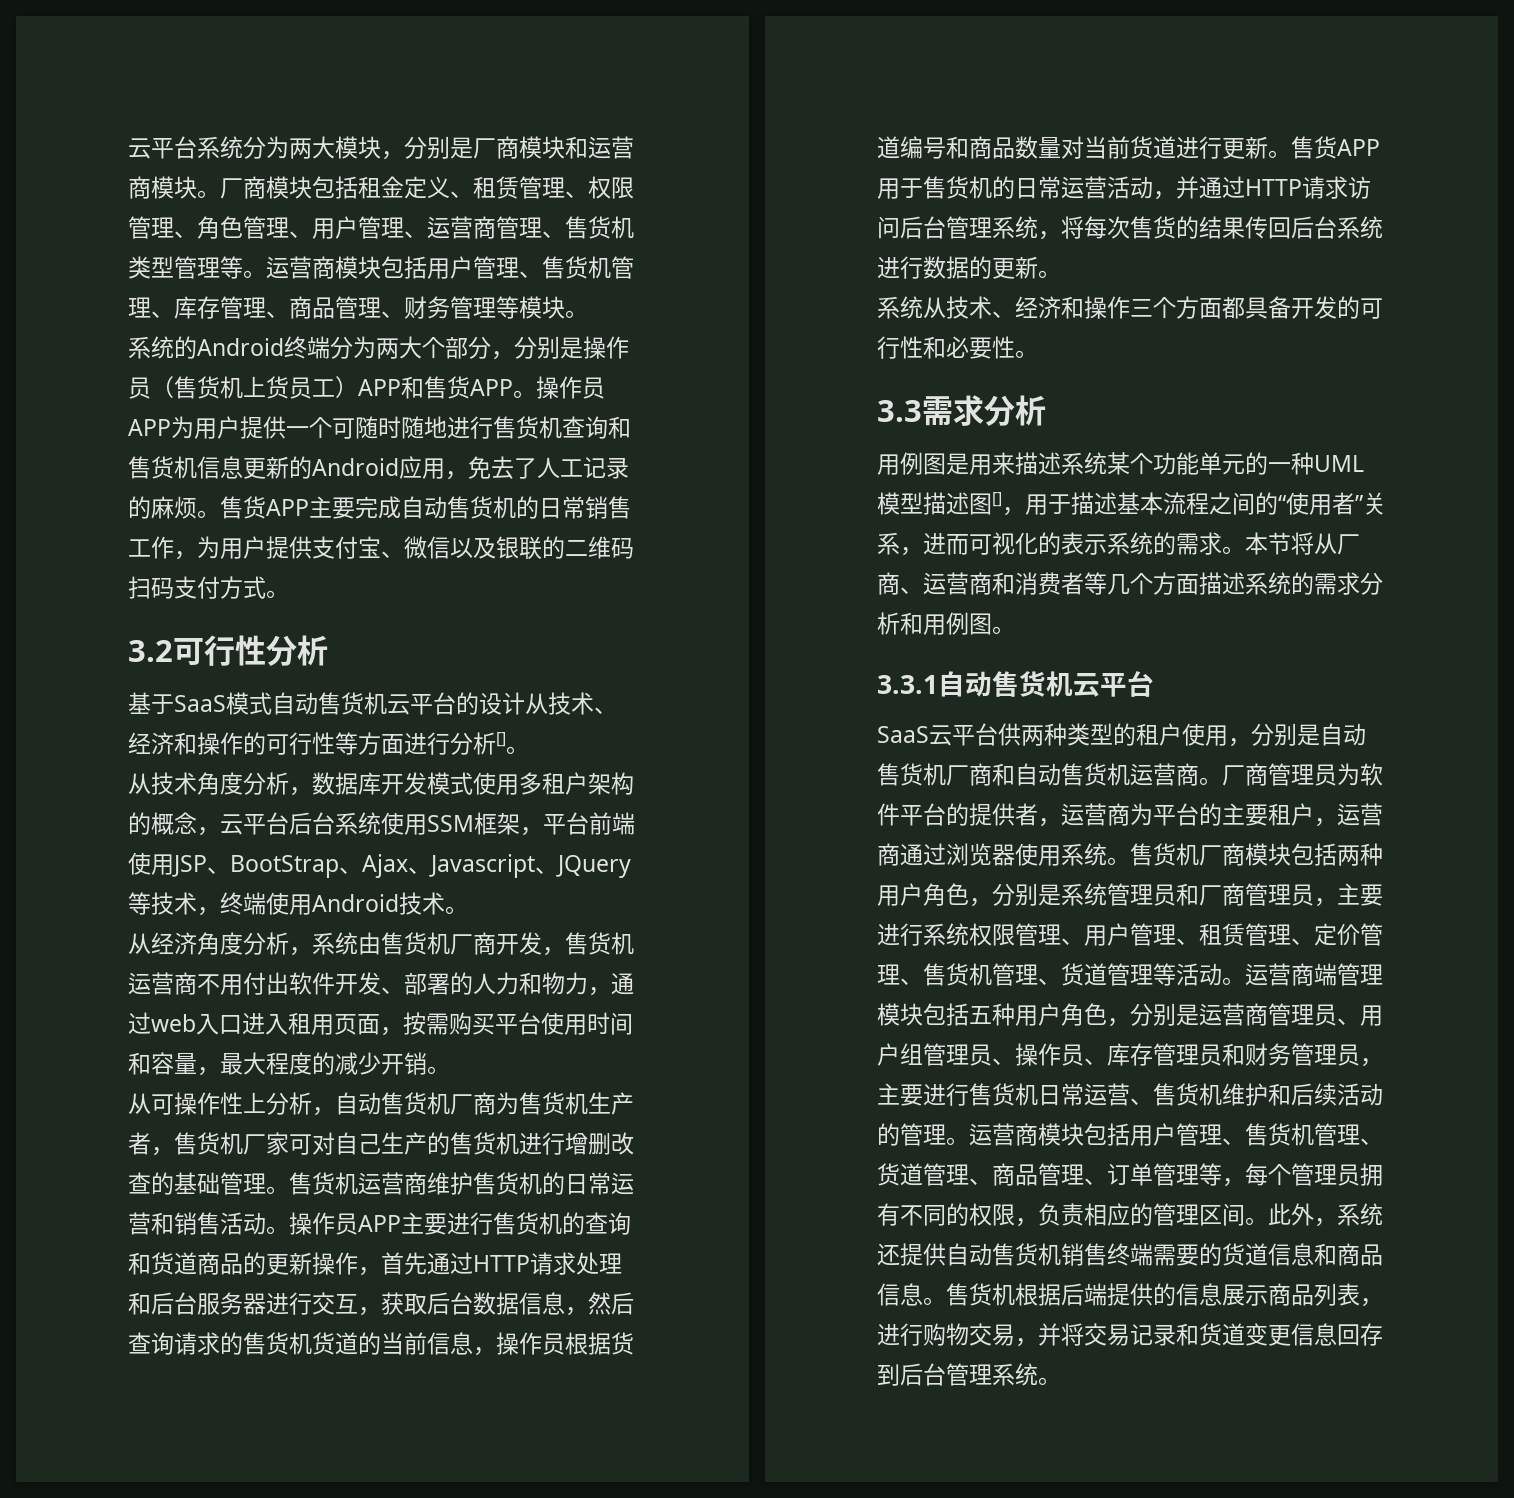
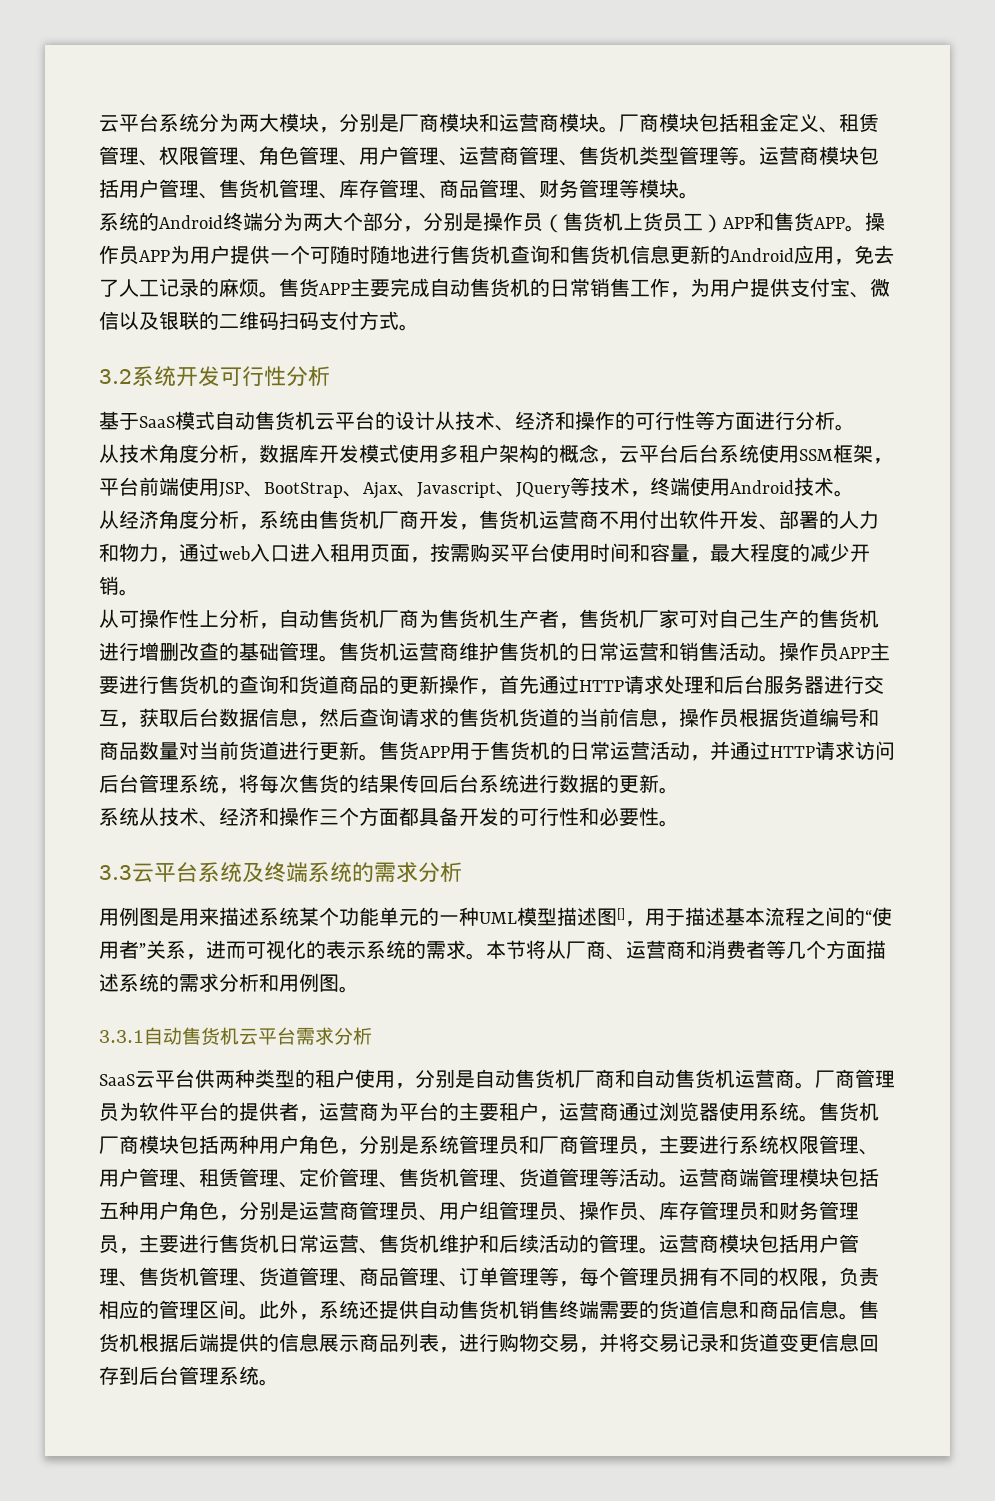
- 3.2可行性分析
+ 3.2系统开发可行性分析
- 基于SaaS模式自动售货机云平台的设计从技术、经济和操作的可行性等方面进行分析[]。
+ 基于SaaS模式自动售货机云平台的设计从技术、经济和操作的可行性等方面进行分析。
- 3.3需求分析
+ 3.3云平台系统及终端系统的需求分析
- 3.3.1自动售货机云平台
+ 3.3.1自动售货机云平台需求分析

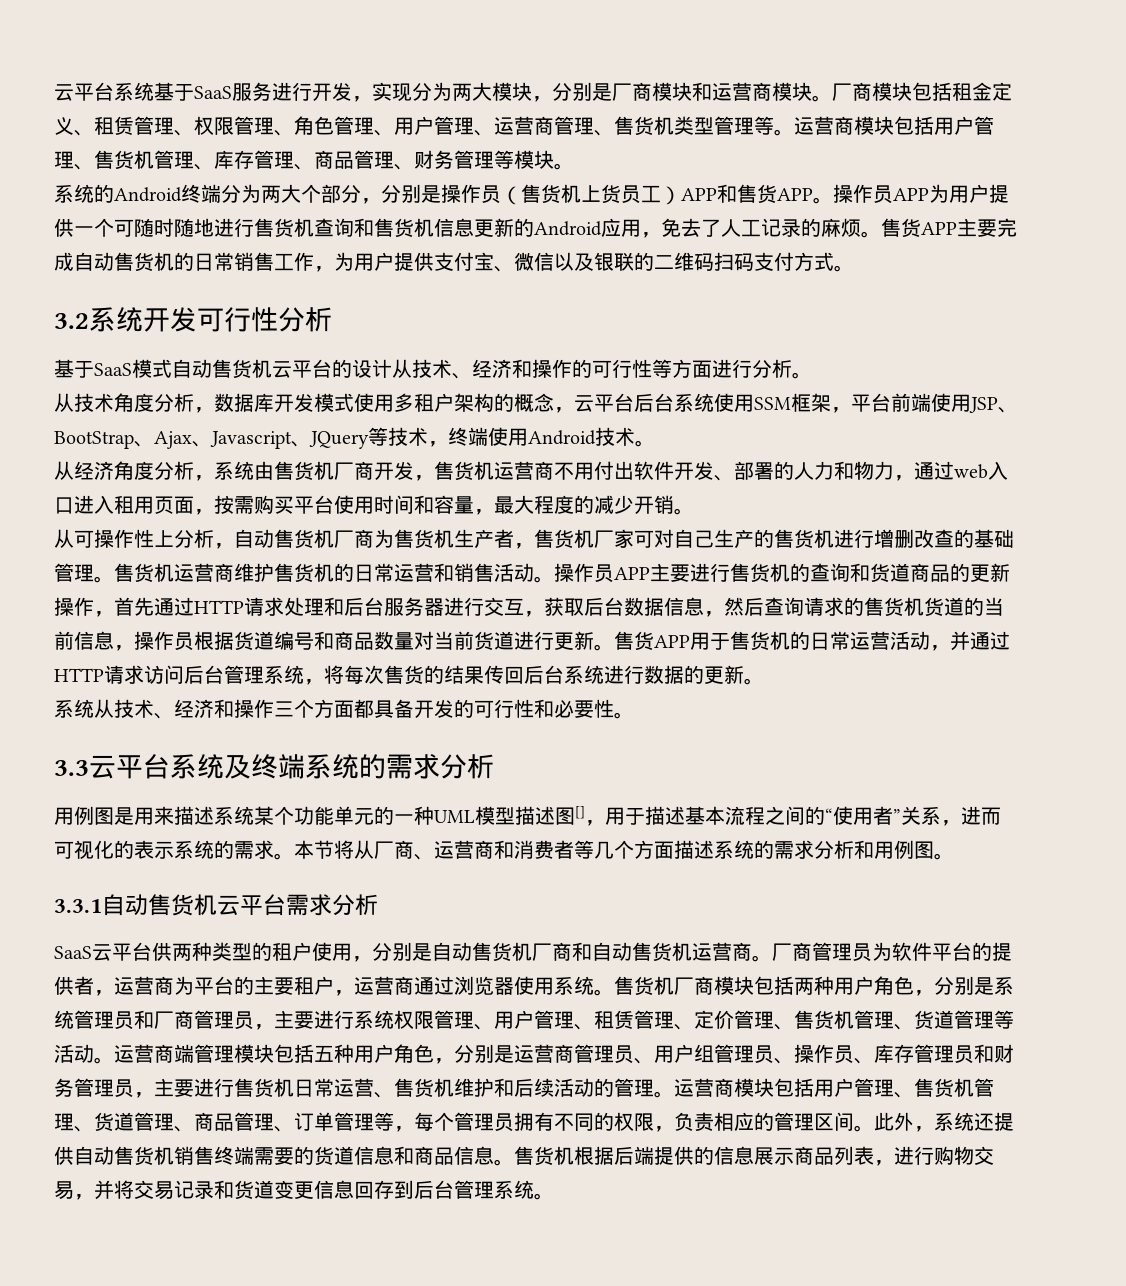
- 云平台系统分为两大模块，分别是厂商模块和运营商模块。
+ 云平台系统基于SaaS服务进行开发，实现分为两大模块，分别是厂商模块和运营商模块。

